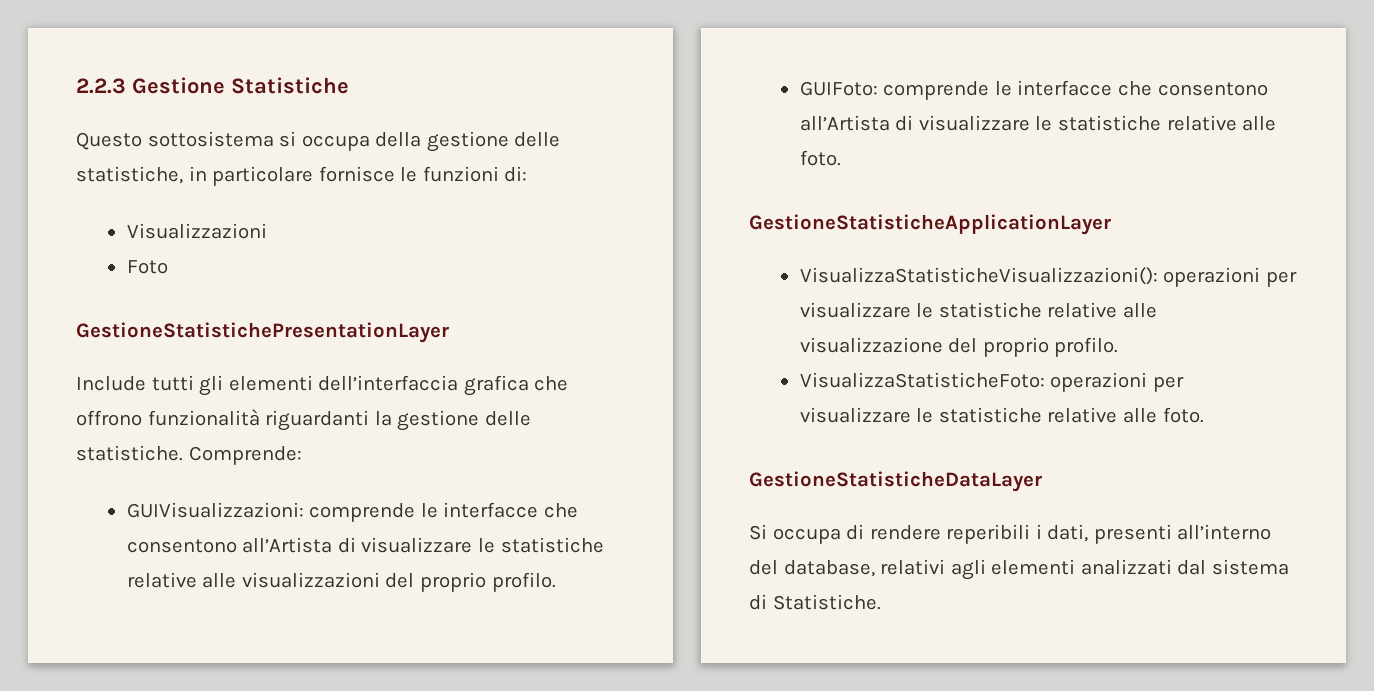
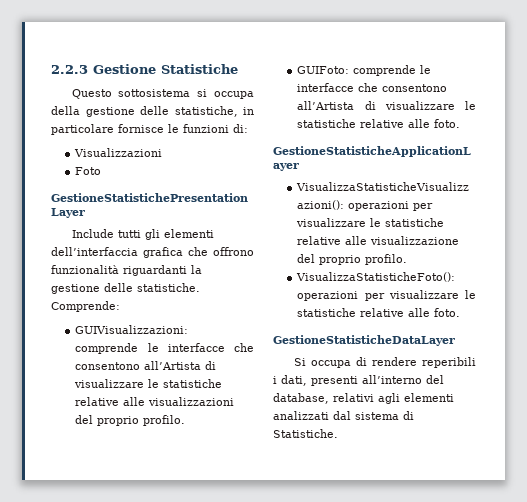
- VisualizzaStatisticheFoto: operazioni per visualizzare le statistiche relative alle foto.
+ VisualizzaStatisticheFoto(): operazioni per visualizzare le statistiche relative alle foto.

